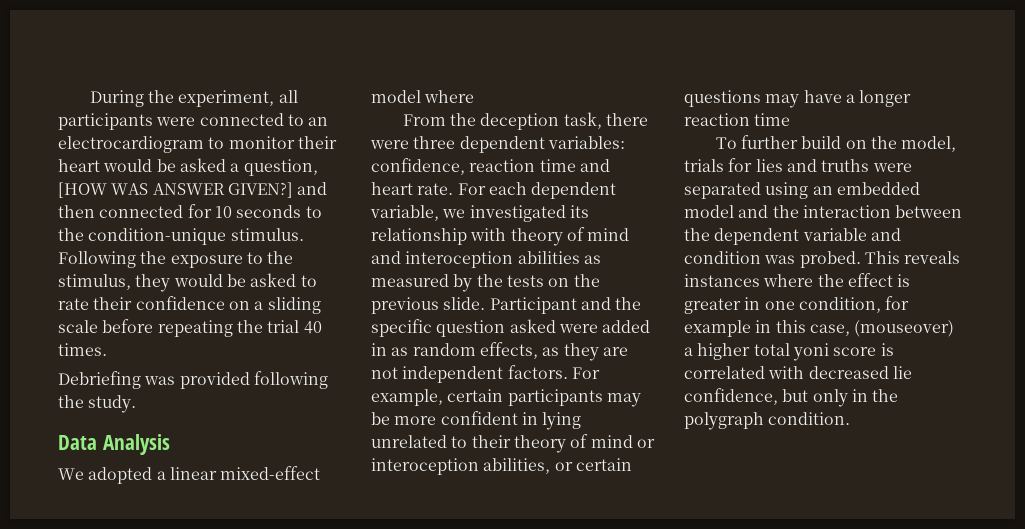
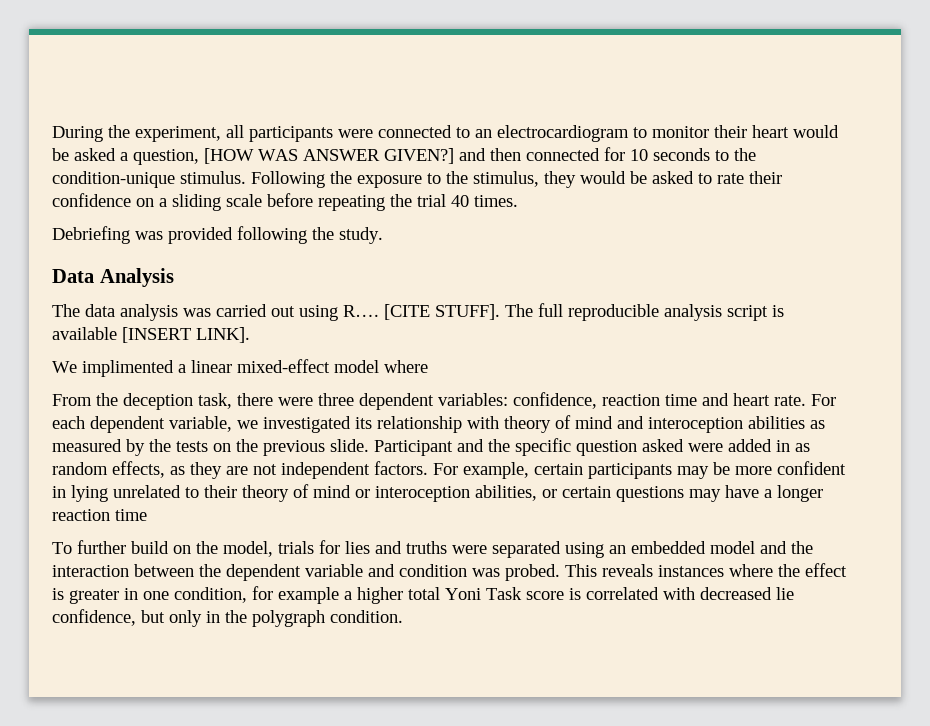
+ The data analysis was carried out using R…. [CITE STUFF]. The full reproducible analysis script is available [INSERT LINK].
- We adopted a linear mixed-effect model where
+ We implimented a linear mixed-effect model where
- This reveals instances where the effect is greater in one condition, for example in this case, (mouseover) a higher total yoni score is correlated with decreased lie confidence, but only in the polygraph condition.
+ This reveals instances where the effect is greater in one condition, for example a higher total Yoni Task score is correlated with decreased lie confidence, but only in the polygraph condition.

